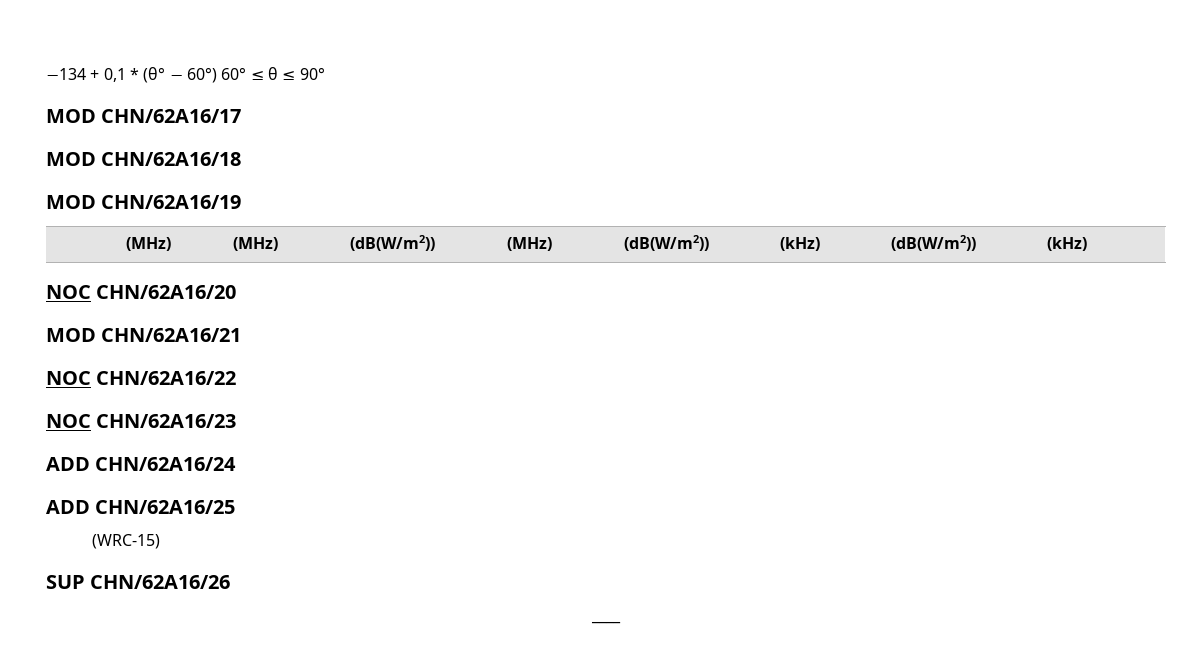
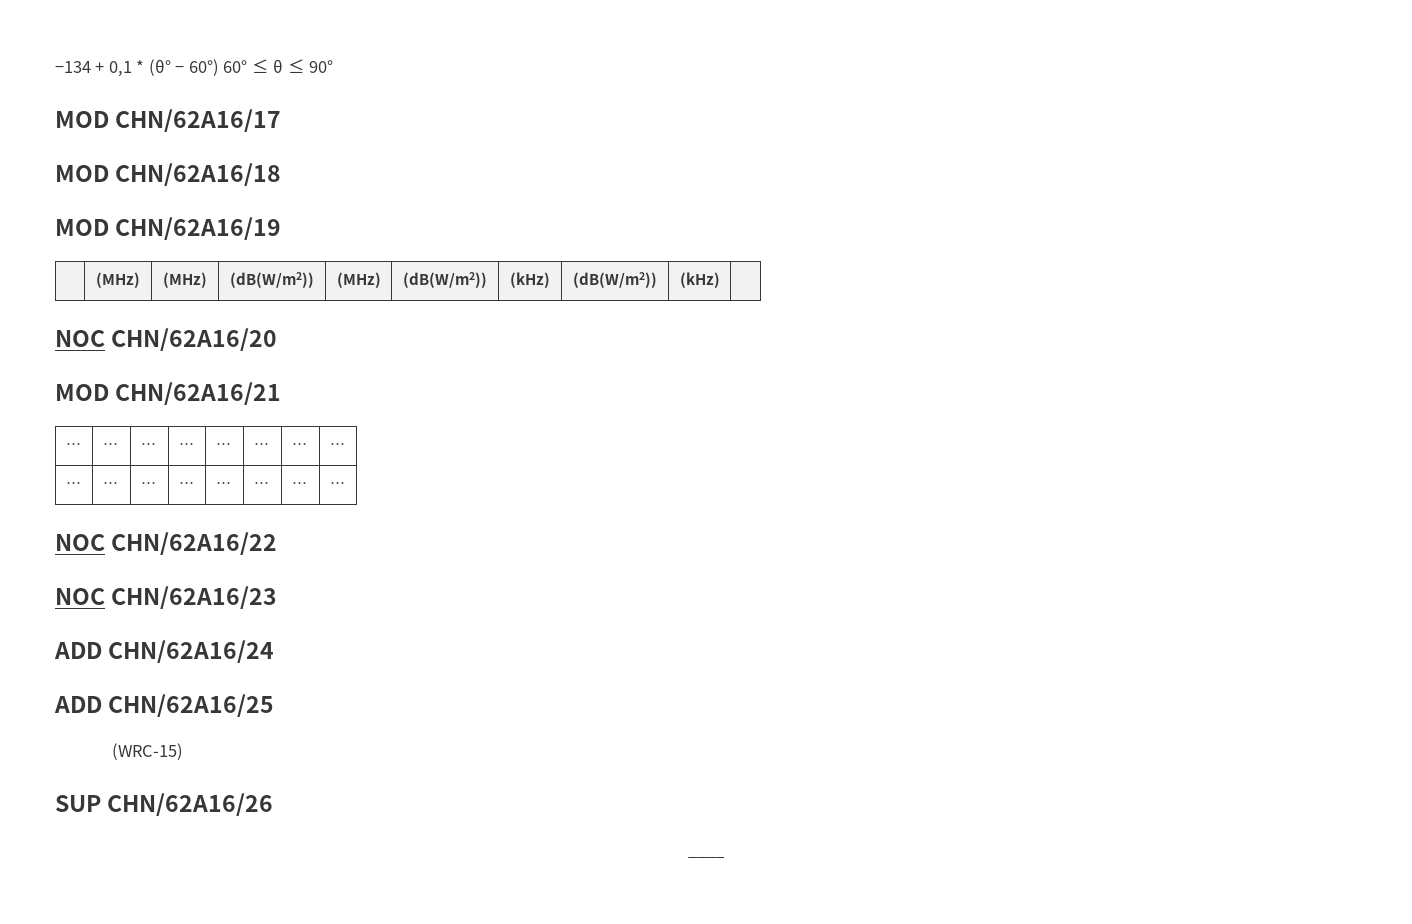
  MOD CHN/62A16/21
+ … | … | … | … | … | … | … | …
+ … | … | … | … | … | … | … | …

